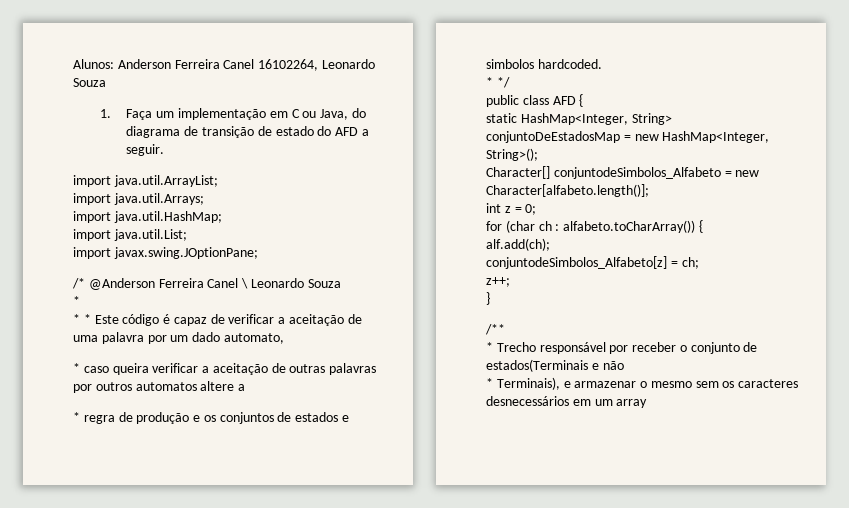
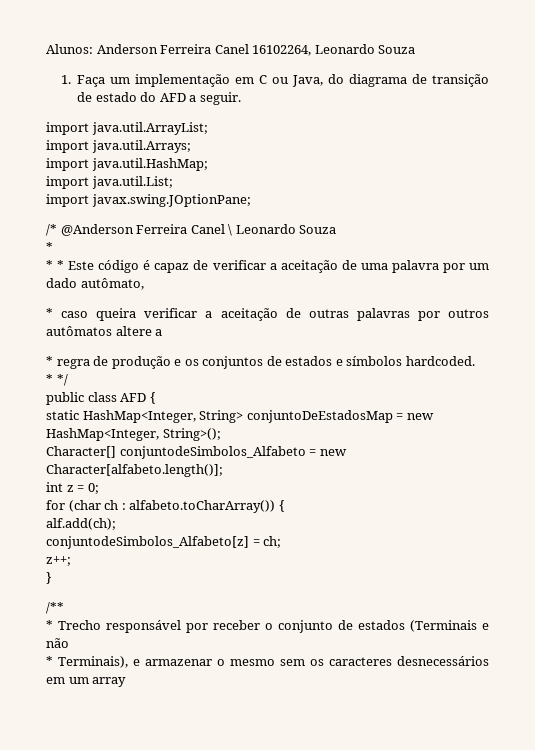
- * * Este código é capaz de verificar a aceitação de uma palavra por um dado automato,
+ * * Este código é capaz de verificar a aceitação de uma palavra por um dado autômato,
- * caso queira verificar a aceitação de outras palavras por outros automatos altere a
+ * caso queira verificar a aceitação de outras palavras por outros autômatos altere a
- * regra de produção e os conjuntos de estados e simbolos hardcoded.
+ * regra de produção e os conjuntos de estados e símbolos hardcoded.
- * Trecho responsável por receber o conjunto de estados(Terminais e não
+ * Trecho responsável por receber o conjunto de estados (Terminais e não

